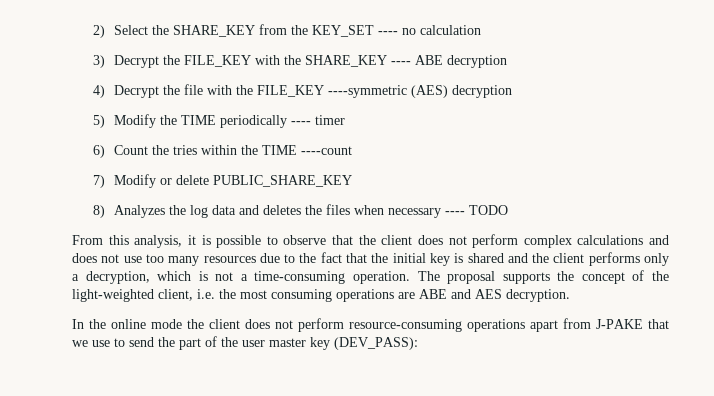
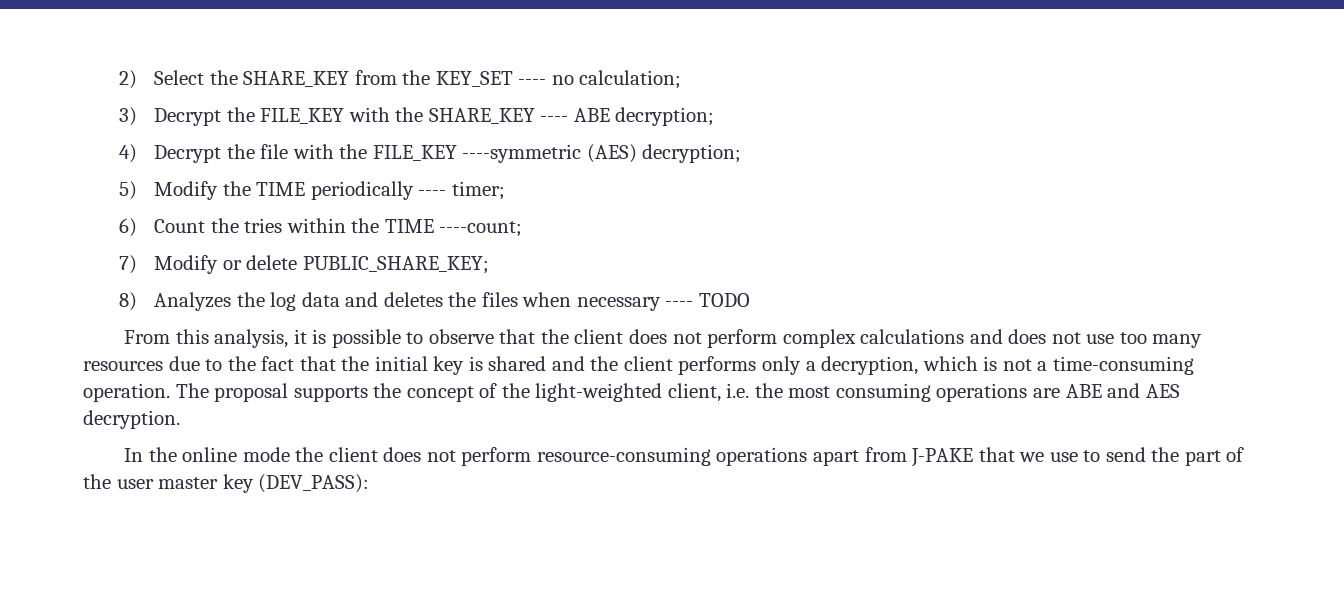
- 2) Select the SHARE_KEY from the KEY_SET ---- no calculation
+ 2) Select the SHARE_KEY from the KEY_SET ---- no calculation;
- 3) Decrypt the FILE_KEY with the SHARE_KEY ---- ABE decryption
+ 3) Decrypt the FILE_KEY with the SHARE_KEY ---- ABE decryption;
- 4) Decrypt the file with the FILE_KEY ----symmetric (AES) decryption
+ 4) Decrypt the file with the FILE_KEY ----symmetric (AES) decryption;
- 5) Modify the TIME periodically ---- timer
+ 5) Modify the TIME periodically ---- timer;
- 6) Count the tries within the TIME ----count
+ 6) Count the tries within the TIME ----count;
- 7) Modify or delete PUBLIC_SHARE_KEY
+ 7) Modify or delete PUBLIC_SHARE_KEY;

